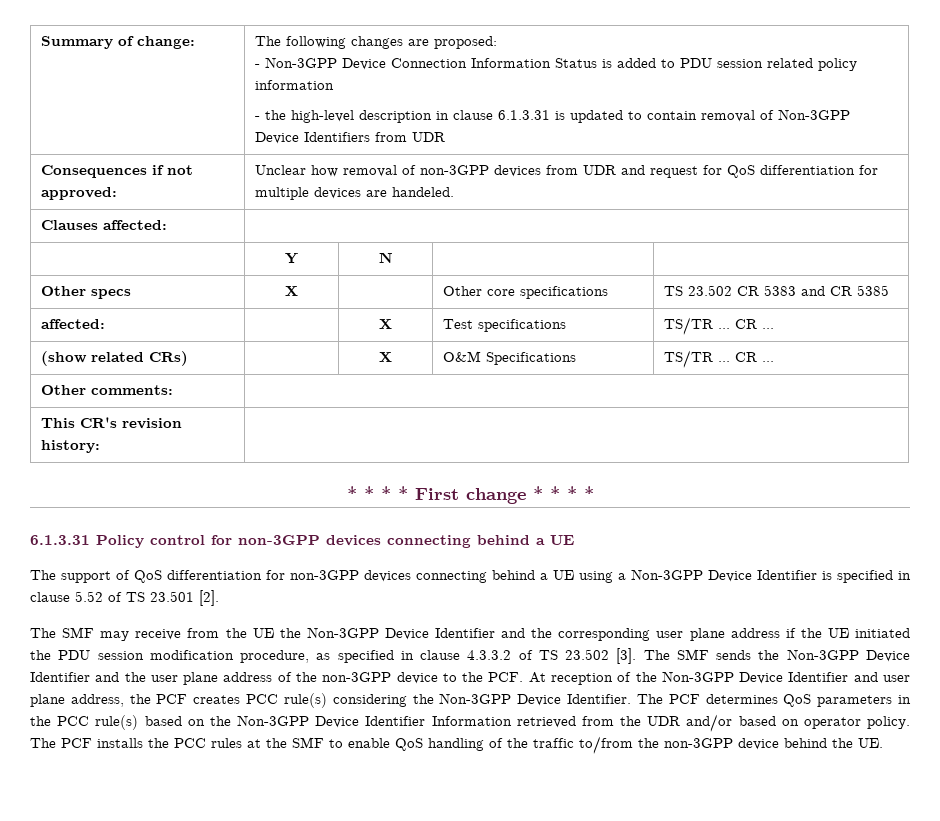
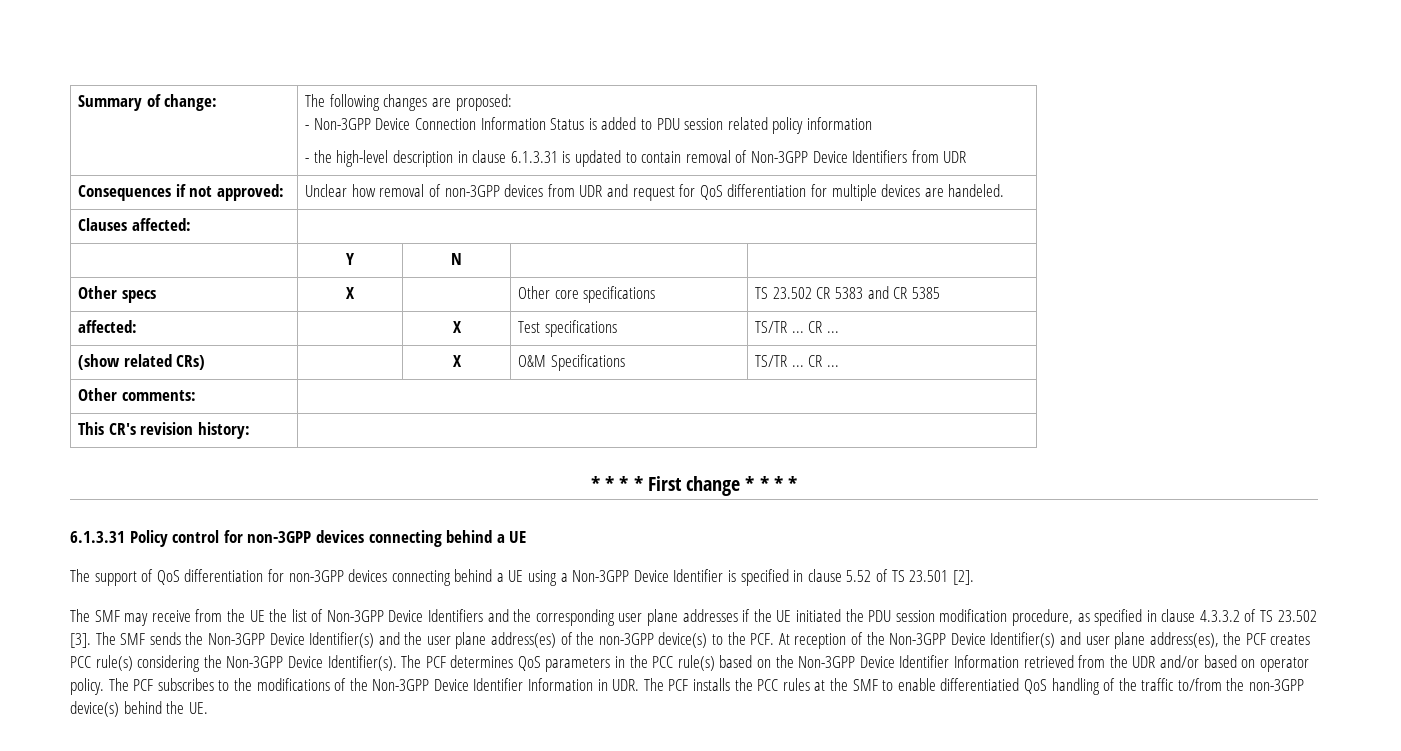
- The SMF may receive from the UE the Non-3GPP Device Identifier and the corresponding user plane address if the UE initiated the PDU session modification procedure, as specified in clause 4.3.3.2 of TS 23.502 [3].
+ The SMF may receive from the UE the list of Non-3GPP Device Identifiers and the corresponding user plane addresses if the UE initiated the PDU session modification procedure, as specified in clause 4.3.3.2 of TS 23.502 [3].
- The SMF sends the Non-3GPP Device Identifier and the user plane address of the non-3GPP device to the PCF. At reception of the Non-3GPP Device Identifier and user plane address, the PCF creates PCC rule(s) considering the Non-3GPP Device Identifier.
+ The SMF sends the Non-3GPP Device Identifier(s) and the user plane address(es) of the non-3GPP device(s) to the PCF. At reception of the Non-3GPP Device Identifier(s) and user plane address(es), the PCF creates PCC rule(s) considering the Non-3GPP Device Identifier(s).
- The PCF installs the PCC rules at the SMF to enable QoS handling of the traffic to/from the non-3GPP device behind the UE.
+ The PCF subscribes to the modifications of the Non-3GPP Device Identifier Information in UDR. The PCF installs the PCC rules at the SMF to enable differentiatied QoS handling of the traffic to/from the non-3GPP device(s) behind the UE.

